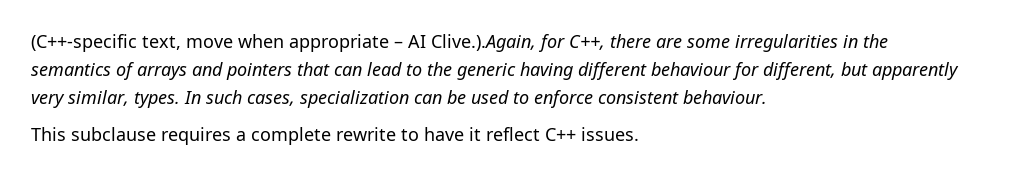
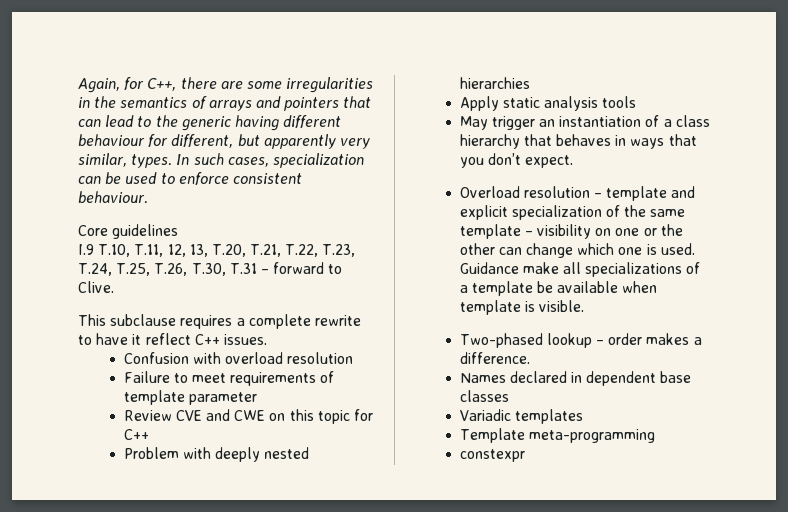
- (C++-specific text, move when appropriate – AI Clive.).Again, for C++, there are some irregularities in the semantics of arrays and pointers that can lead to the generic having different behaviour for different, but apparently very similar, types.
+ Again, for C++, there are some irregularities in the semantics of arrays and pointers that can lead to the generic having different behaviour for different, but apparently very similar, types.
+ Core guidelines
+ I.9 T.10, T.11, 12, 13, T.20, T.21, T.22, T.23, T.24, T.25, T.26, T.30, T.31 – forward to Clive.
+ Confusion with overload resolution
+ Failure to meet requirements of template parameter
+ Review CVE and CWE on this topic for C++
+ Problem with deeply nested hierarchies
+ Apply static analysis tools
+ May trigger an instantiation of a class hierarchy that behaves in ways that you don’t expect.
+ Overload resolution – template and explicit specialization of the same template – visibility on one or the other can change which one is used. Guidance make all specializations of a template be available when template is visible.
+ Two-phased lookup – order makes a difference.
+ Names declared in dependent base classes
+ Variadic templates
+ Template meta-programming
+ constexpr

